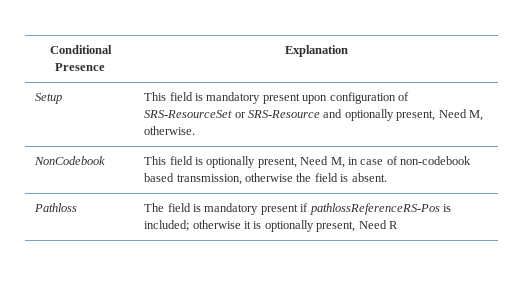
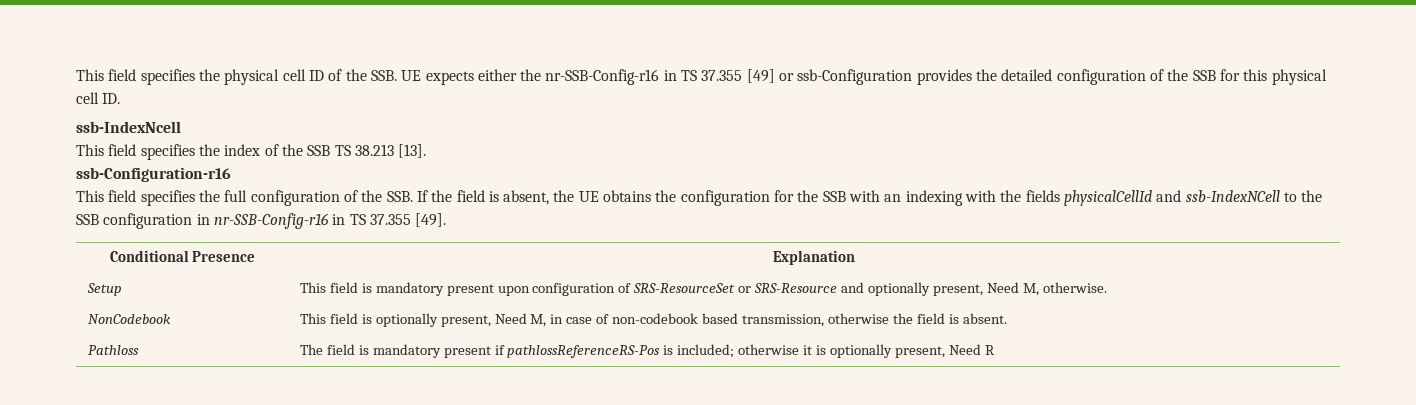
+ This field specifies the physical cell ID of the SSB. UE expects either the nr-SSB-Config-r16 in TS 37.355 [49] or ssb-Configuration provides the detailed configuration of the SSB for this physical cell ID.
+ ssb-IndexNcell
+ This field specifies the index of the SSB TS 38.213 [13].
+ ssb-Configuration-r16
+ This field specifies the full configuration of the SSB. If the field is absent, the UE obtains the configuration for the SSB with an indexing with the fields physicalCellId and ssb-IndexNCell to the SSB configuration in nr-SSB-Config-r16 in TS 37.355 [49].

